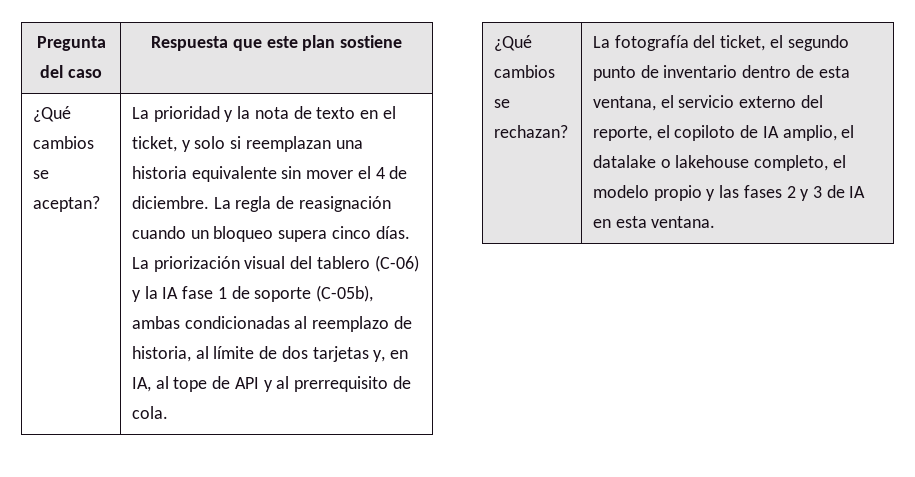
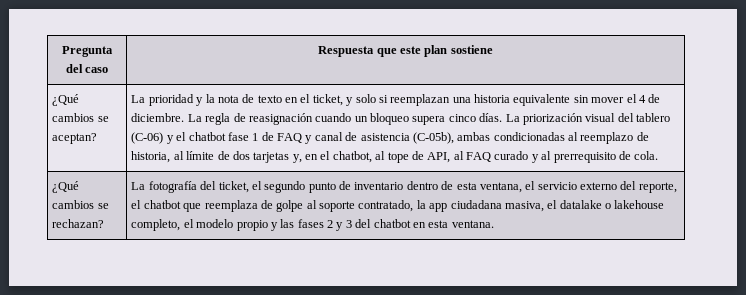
- La priorización visual del tablero (C-06) y la IA fase 1 de soporte (C-05b), ambas condicionadas al reemplazo de historia, al límite de dos tarjetas y, en IA, al tope de API y al prerrequisito de cola.
+ La priorización visual del tablero (C-06) y el chatbot fase 1 de FAQ y canal de asistencia (C-05b), ambas condicionadas al reemplazo de historia, al límite de dos tarjetas y, en el chatbot, al tope de API, al FAQ curado y al prerrequisito de cola.
- La fotografía del ticket, el segundo punto de inventario dentro de esta ventana, el servicio externo del reporte, el copiloto de IA amplio, el datalake o lakehouse completo, el modelo propio y las fases 2 y 3 de IA en esta ventana.
+ La fotografía del ticket, el segundo punto de inventario dentro de esta ventana, el servicio externo del reporte, el chatbot que reemplaza de golpe al soporte contratado, la app ciudadana masiva, el datalake o lakehouse completo, el modelo propio y las fases 2 y 3 del chatbot en esta ventana.

